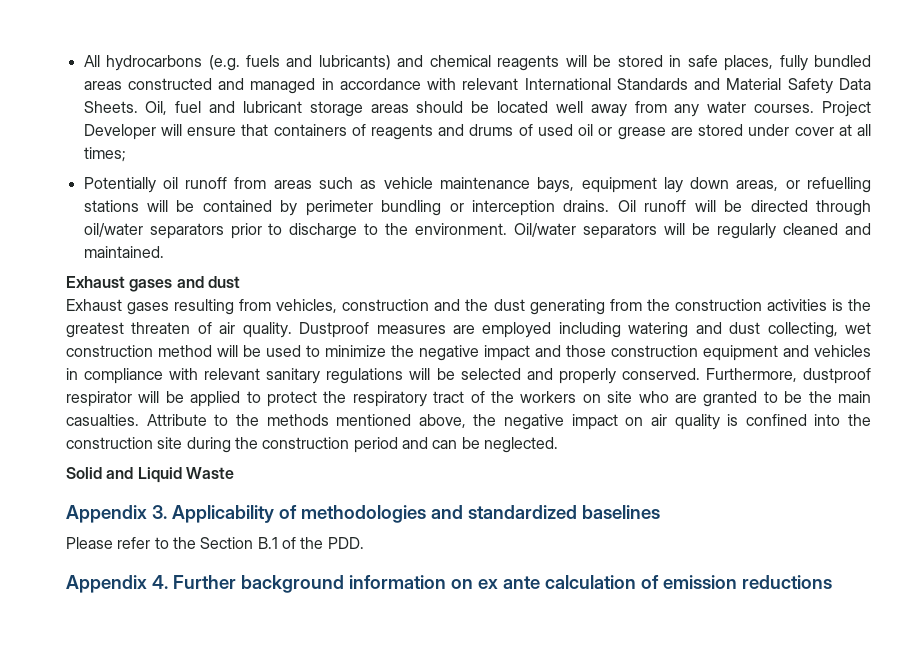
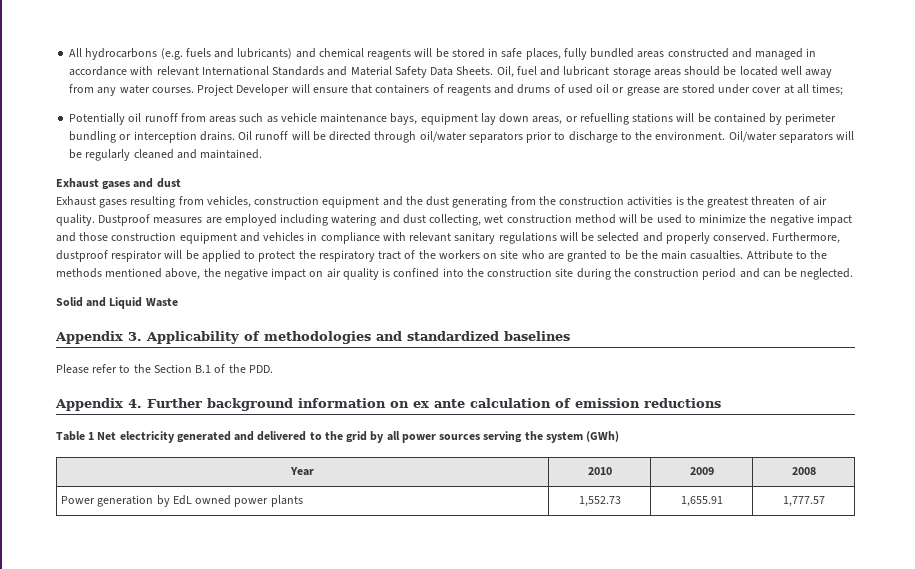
- Exhaust gases resulting from vehicles, construction and the dust generating from the construction activities is the greatest threaten of air quality.
+ Exhaust gases resulting from vehicles, construction equipment and the dust generating from the construction activities is the greatest threaten of air quality.
+ Table 1 Net electricity generated and delivered to the grid by all power sources serving the system (GWh)
+ Year | 2010 | 2009 | 2008
+ Power generation by EdL owned power plants | 1,552.73 | 1,655.91 | 1,777.57

